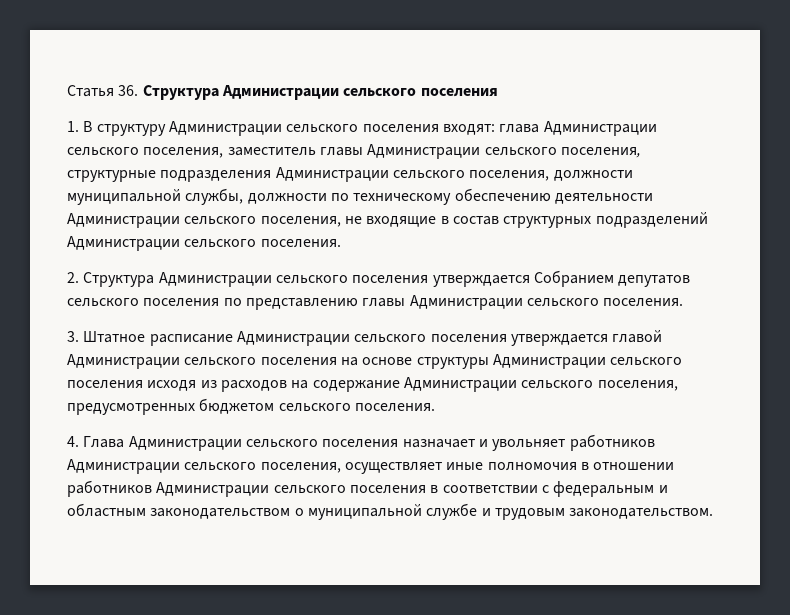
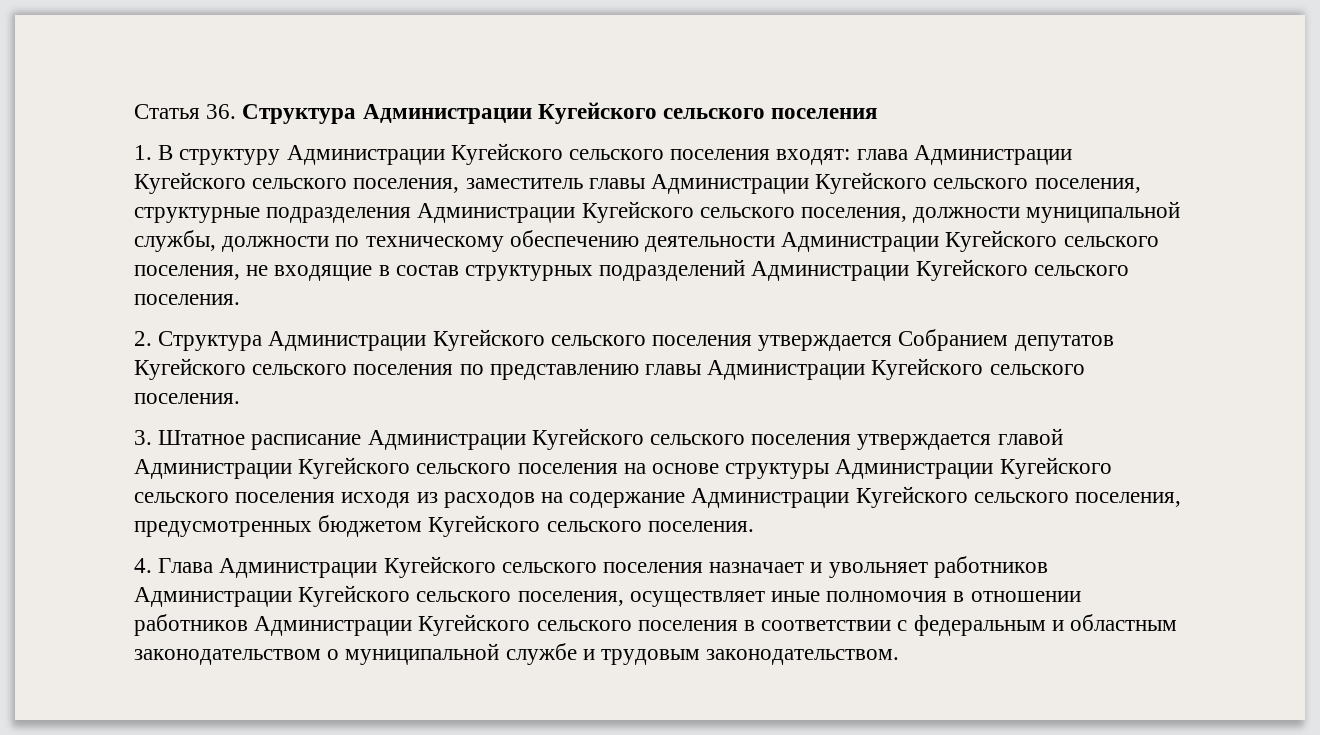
- Статья 36. Структура Администрации сельского поселения
+ Статья 36. Структура Администрации Кугейского сельского поселения
- 1. В структуру Администрации сельского поселения входят: глава Администрации сельского поселения, заместитель главы Администрации сельского поселения, структурные подразделения Администрации сельского поселения, должности муниципальной службы, должности по техническому обеспечению деятельности Администрации сельского поселения, не входящие в состав структурных подразделений Администрации сельского поселения.
+ 1. В структуру Администрации Кугейского сельского поселения входят: глава Администрации Кугейского сельского поселения, заместитель главы Администрации Кугейского сельского поселения, структурные подразделения Администрации Кугейского сельского поселения, должности муниципальной службы, должности по техническому обеспечению деятельности Администрации Кугейского сельского поселения, не входящие в состав структурных подразделений Администрации Кугейского сельского поселения.
- 2. Структура Администрации сельского поселения утверждается Собранием депутатов сельского поселения по представлению главы Администрации сельского поселения.
+ 2. Структура Администрации Кугейского сельского поселения утверждается Собранием депутатов Кугейского сельского поселения по представлению главы Администрации Кугейского сельского поселения.
- 3. Штатное расписание Администрации сельского поселения утверждается главой Администрации сельского поселения на основе структуры Администрации сельского поселения исходя из расходов на содержание Администрации сельского поселения, предусмотренных бюджетом сельского поселения.
+ 3. Штатное расписание Администрации Кугейского сельского поселения утверждается главой Администрации Кугейского сельского поселения на основе структуры Администрации Кугейского сельского поселения исходя из расходов на содержание Администрации Кугейского сельского поселения, предусмотренных бюджетом Кугейского сельского поселения.
- 4. Глава Администрации сельского поселения назначает и увольняет работников Администрации сельского поселения, осуществляет иные полномочия в отношении работников Администрации сельского поселения в соответствии с федеральным и областным законодательством о муниципальной службе и трудовым законодательством.
+ 4. Глава Администрации Кугейского сельского поселения назначает и увольняет работников Администрации Кугейского сельского поселения, осуществляет иные полномочия в отношении работников Администрации Кугейского сельского поселения в соответствии с федеральным и областным законодательством о муниципальной службе и трудовым законодательством.

